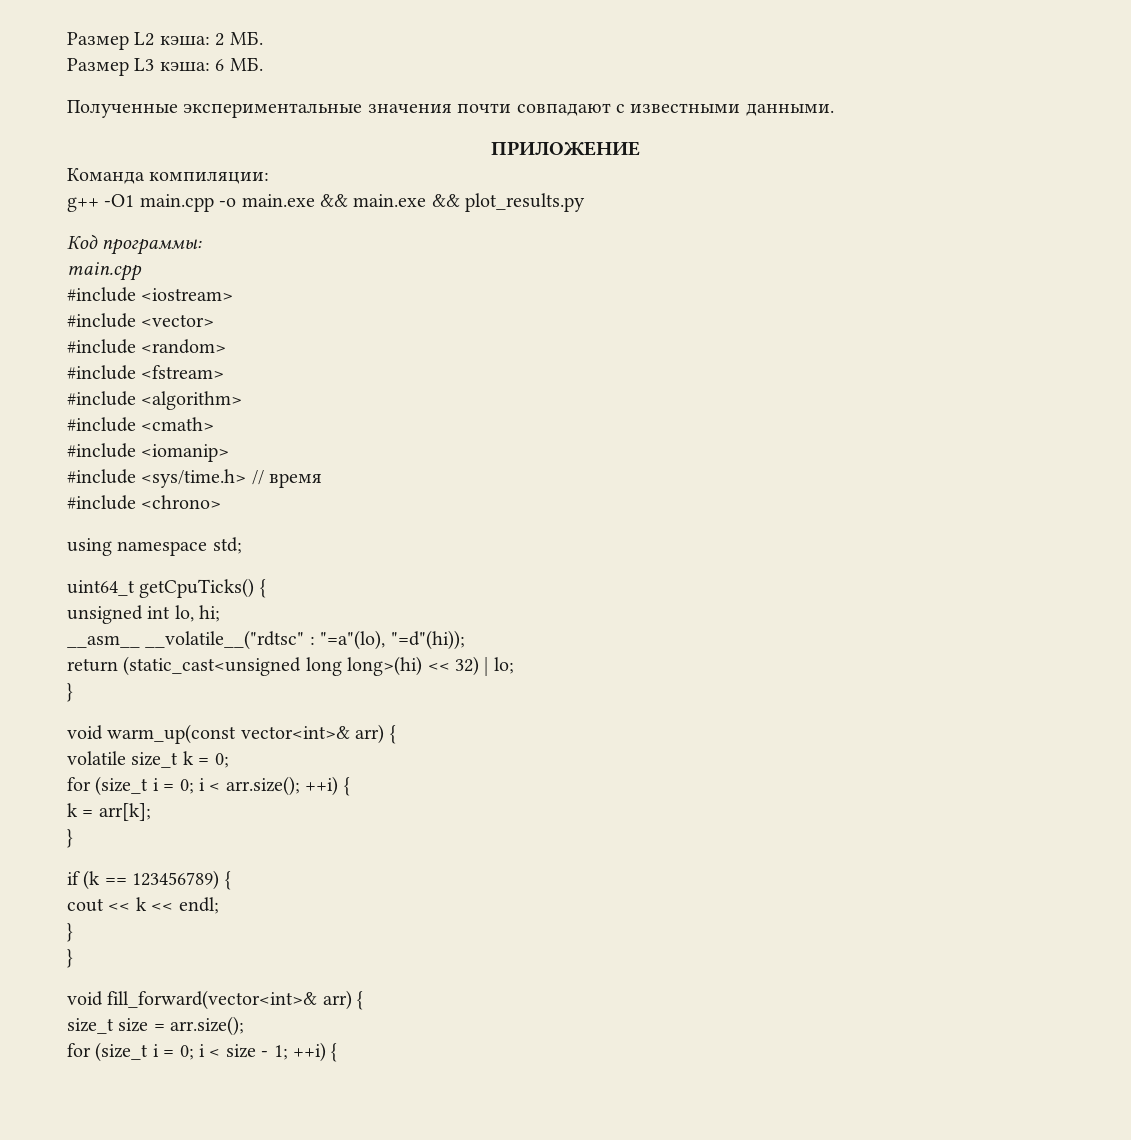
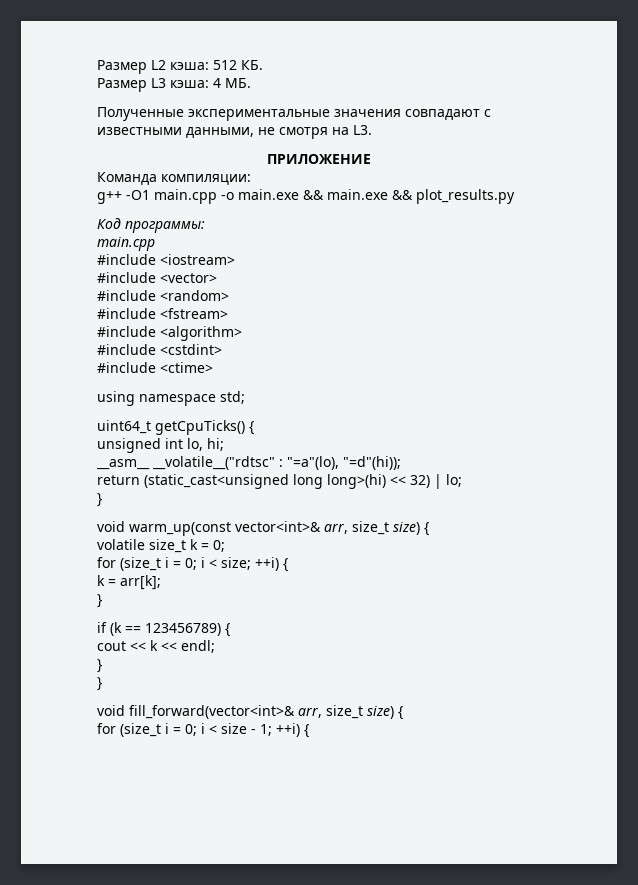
- Размер L2 кэша: 2 МБ.
+ Размер L2 кэша: 512 КБ.
- Размер L3 кэша: 6 МБ.
+ Размер L3 кэша: 4 МБ.
- Полученные экспериментальные значения почти совпадают с известными данными.
+ Полученные экспериментальные значения совпадают с известными данными, не смотря на L3.
- #include <cmath>
- #include <iomanip>
- #include <sys/time.h> // время
- #include <chrono>
+ #include <cstdint>
+ #include <ctime>
- void warm_up(const vector<int>& arr) {
+ void warm_up(const vector<int>& arr, size_t size) {
- for (size_t i = 0; i < arr.size(); ++i) {
+ for (size_t i = 0; i < size; ++i) {
- void fill_forward(vector<int>& arr) {
- size_t size = arr.size();
+ void fill_forward(vector<int>& arr, size_t size) {

